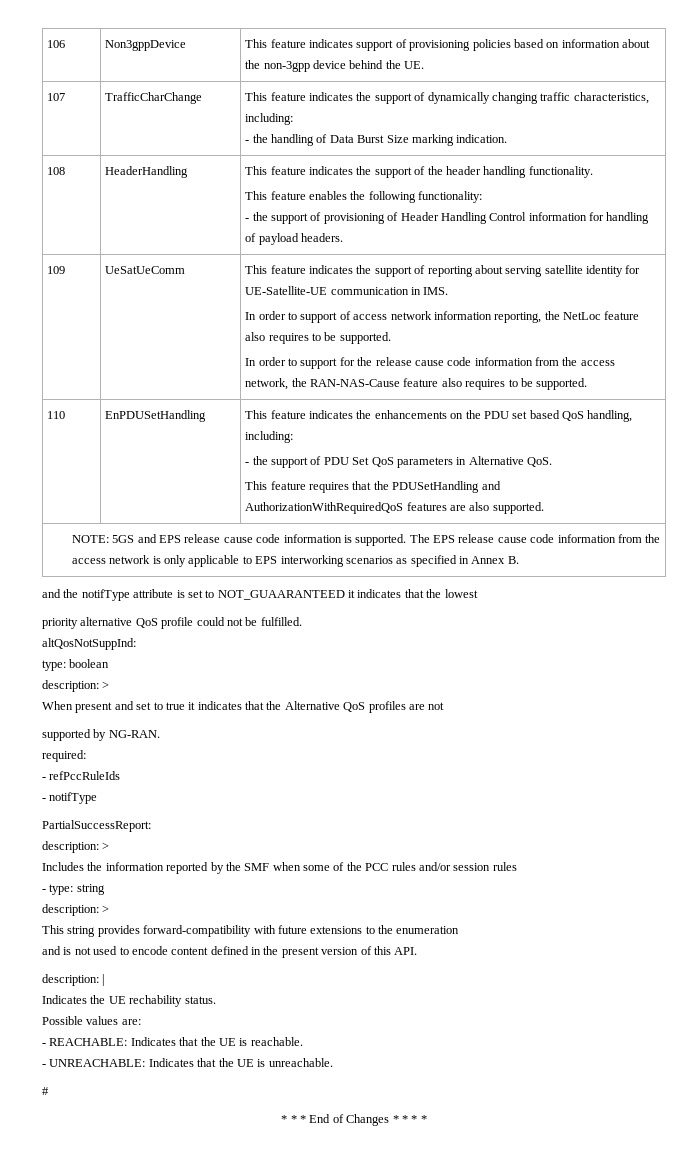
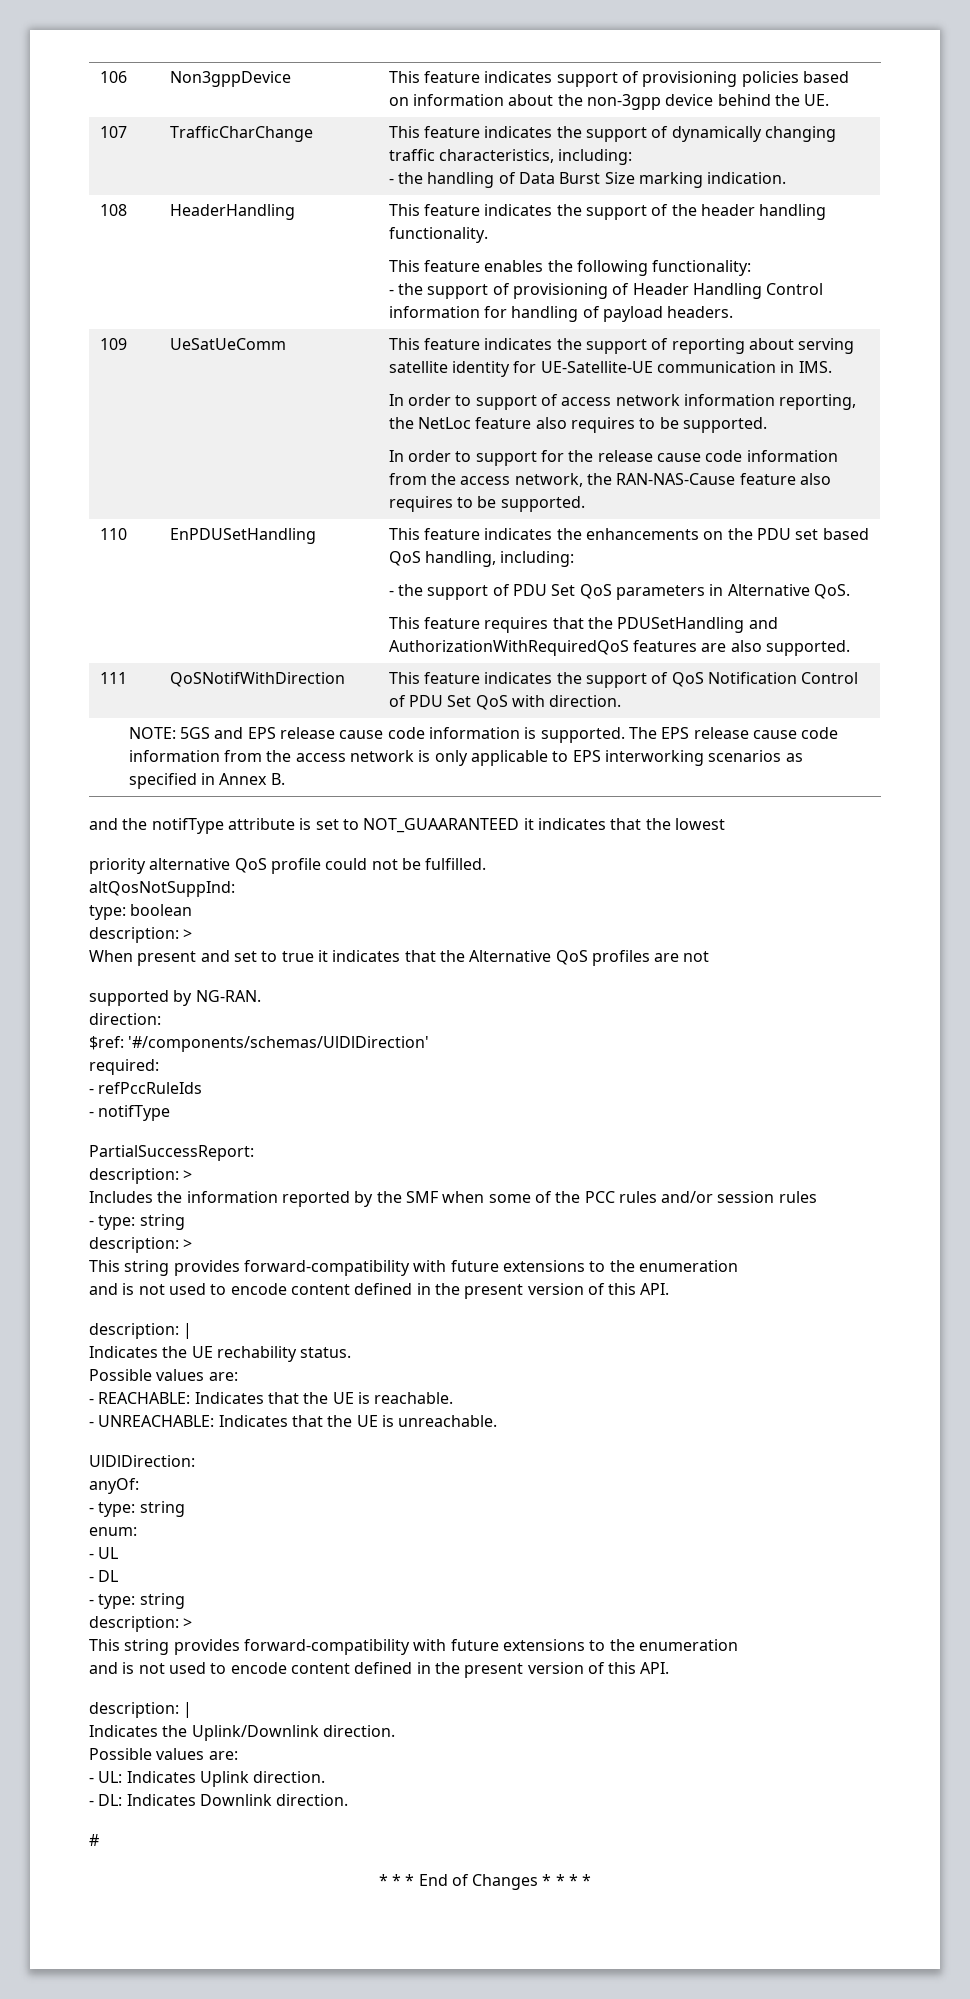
+ 111 | QoSNotifWithDirection | This feature indicates the support of QoS Notification Control of PDU Set QoS with direction.
+ direction:
+ $ref: '#/components/schemas/UlDlDirection'
+ UlDlDirection:
+ anyOf:
+ - type: string
+ enum:
+ - UL
+ - DL
+ - type: string
+ description: >
+ This string provides forward-compatibility with future extensions to the enumeration
+ and is not used to encode content defined in the present version of this API.
+ description: |
+ Indicates the Uplink/Downlink direction.
+ Possible values are:
+ - UL: Indicates Uplink direction.
+ - DL: Indicates Downlink direction.

